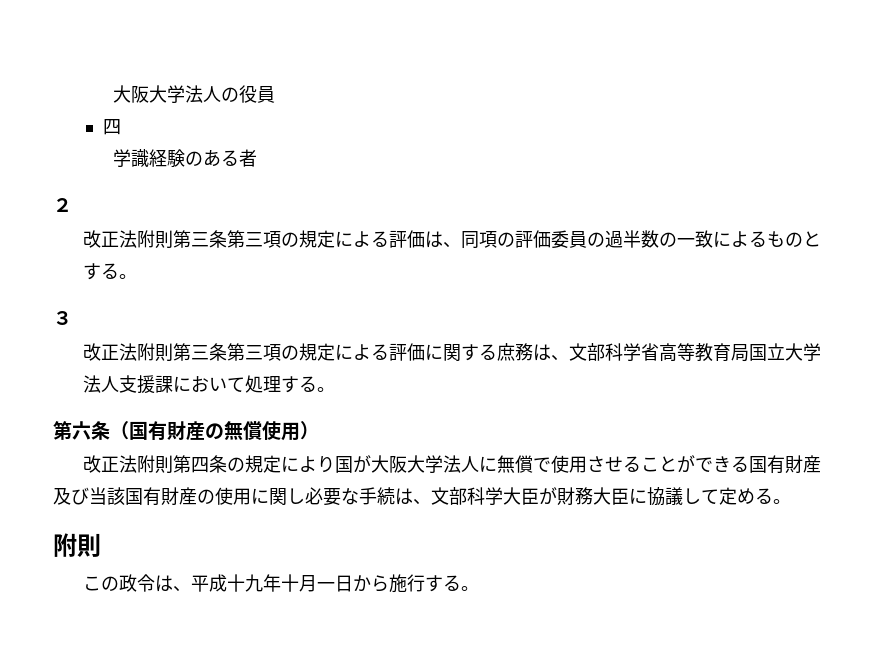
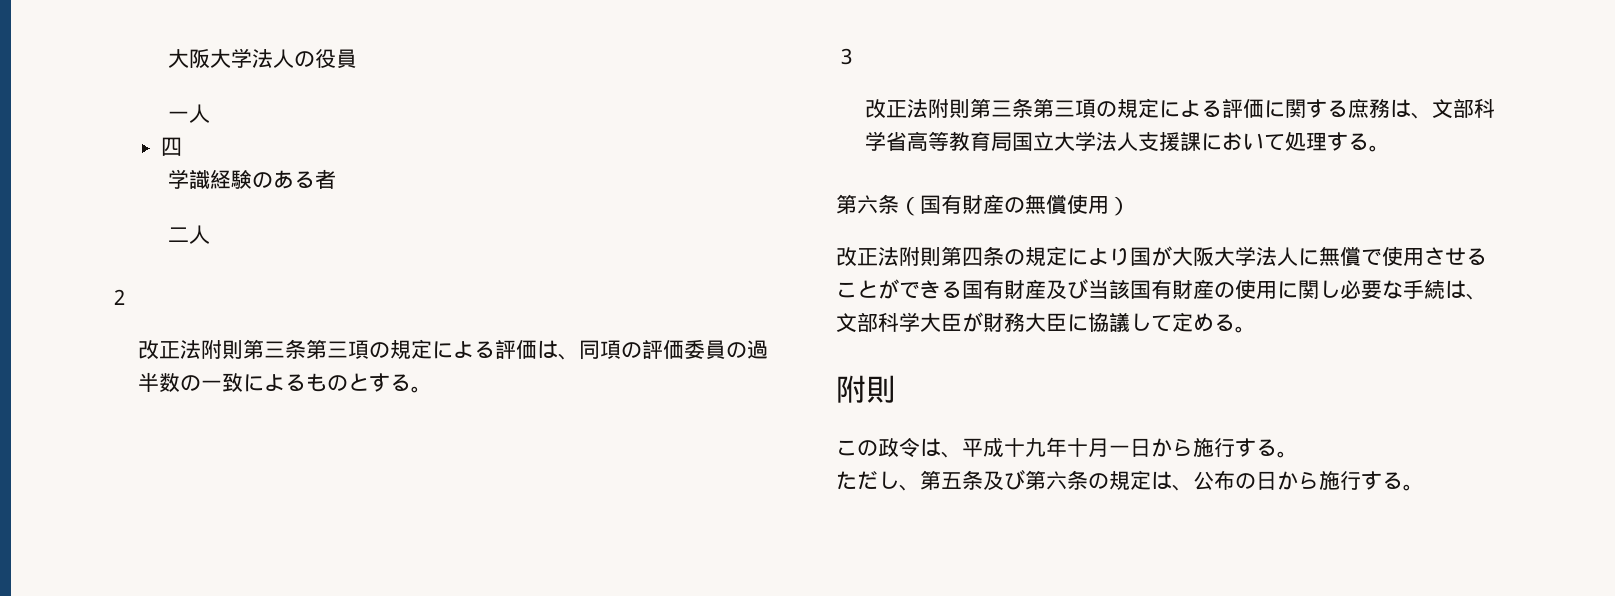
+ 一人
+ 二人
+ ただし、第五条及び第六条の規定は、公布の日から施行する。

